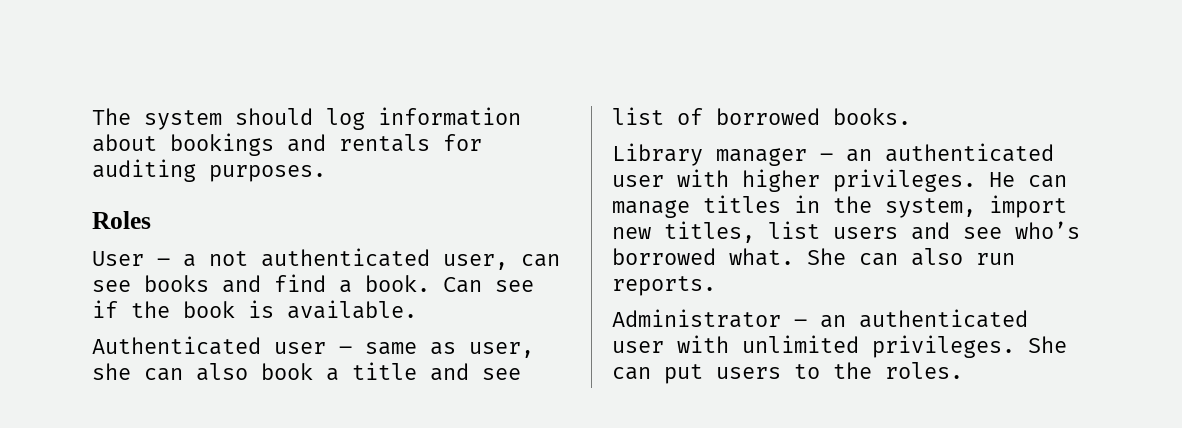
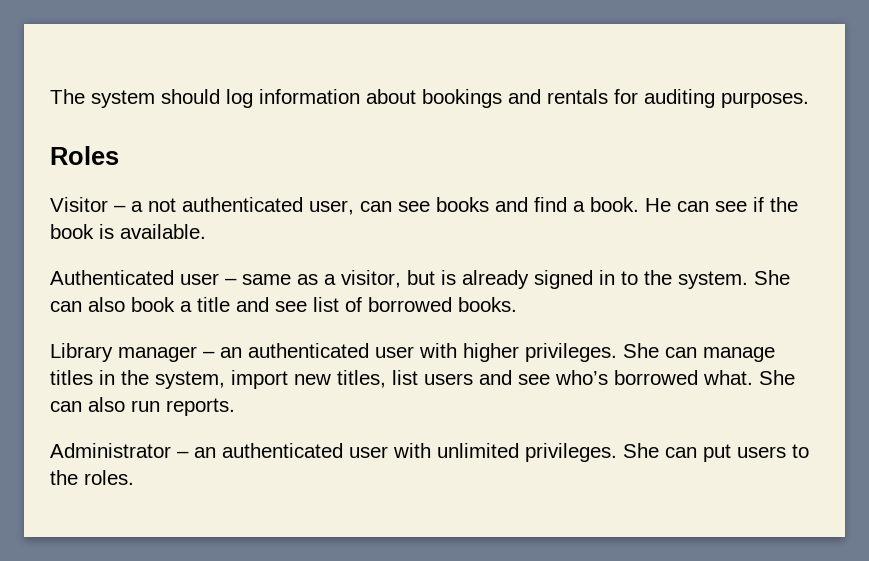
- User – a not authenticated user, can see books and find a book.
+ Visitor – a not authenticated user, can see books and find a book.
- Can see if the book is available.
+ He can see if the book is available.
- Authenticated user – same as user, she can also book a title and see list of borrowed books.
+ Authenticated user – same as a visitor, but is already signed in to the system. She can also book a title and see list of borrowed books.
- He can manage titles in the system, import new titles, list users and see who’s borrowed what.
+ She can manage titles in the system, import new titles, list users and see who’s borrowed what.

